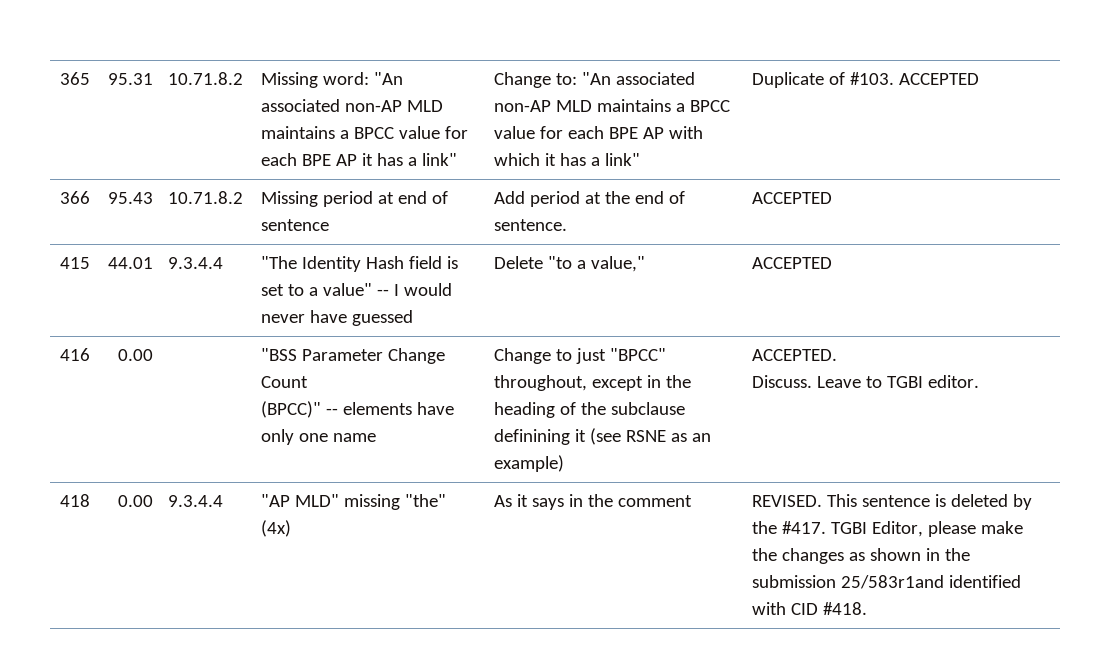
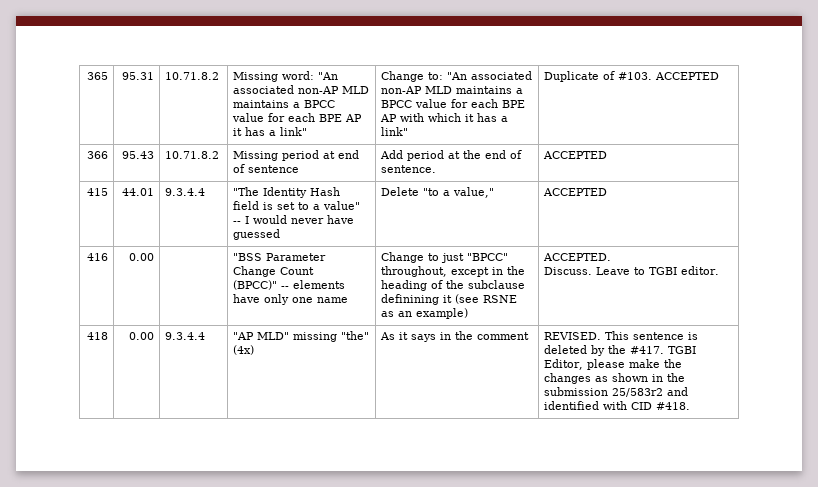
- 418 | 0.00 | 9.3.4.4 | "AP MLD" missing "the" (4x) | As it says in the comment | REVISED. This sentence is deleted by the #417. TGBI Editor, please make the changes as shown in the submission 25/583r1and identified with CID #418.
+ 418 | 0.00 | 9.3.4.4 | "AP MLD" missing "the" (4x) | As it says in the comment | REVISED. This sentence is deleted by the #417. TGBI Editor, please make the changes as shown in the submission 25/583r2 and identified with CID #418.

